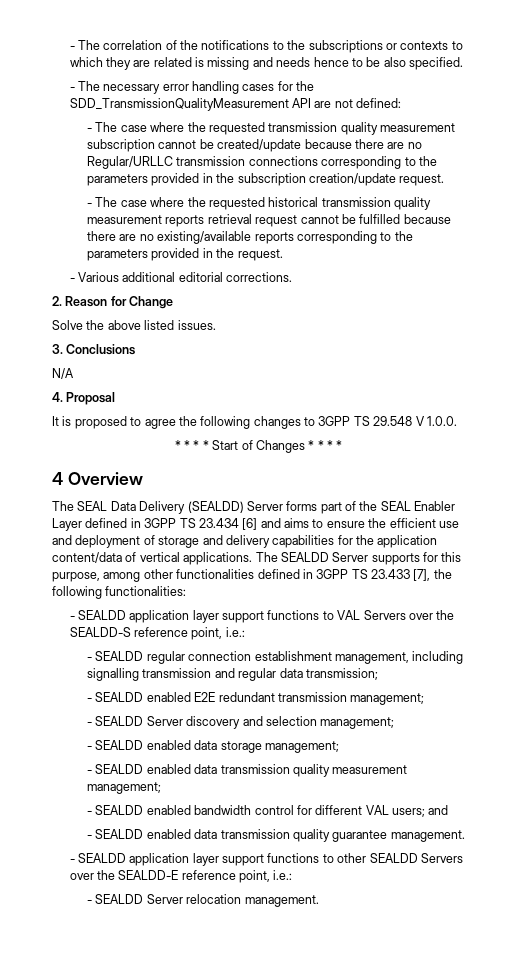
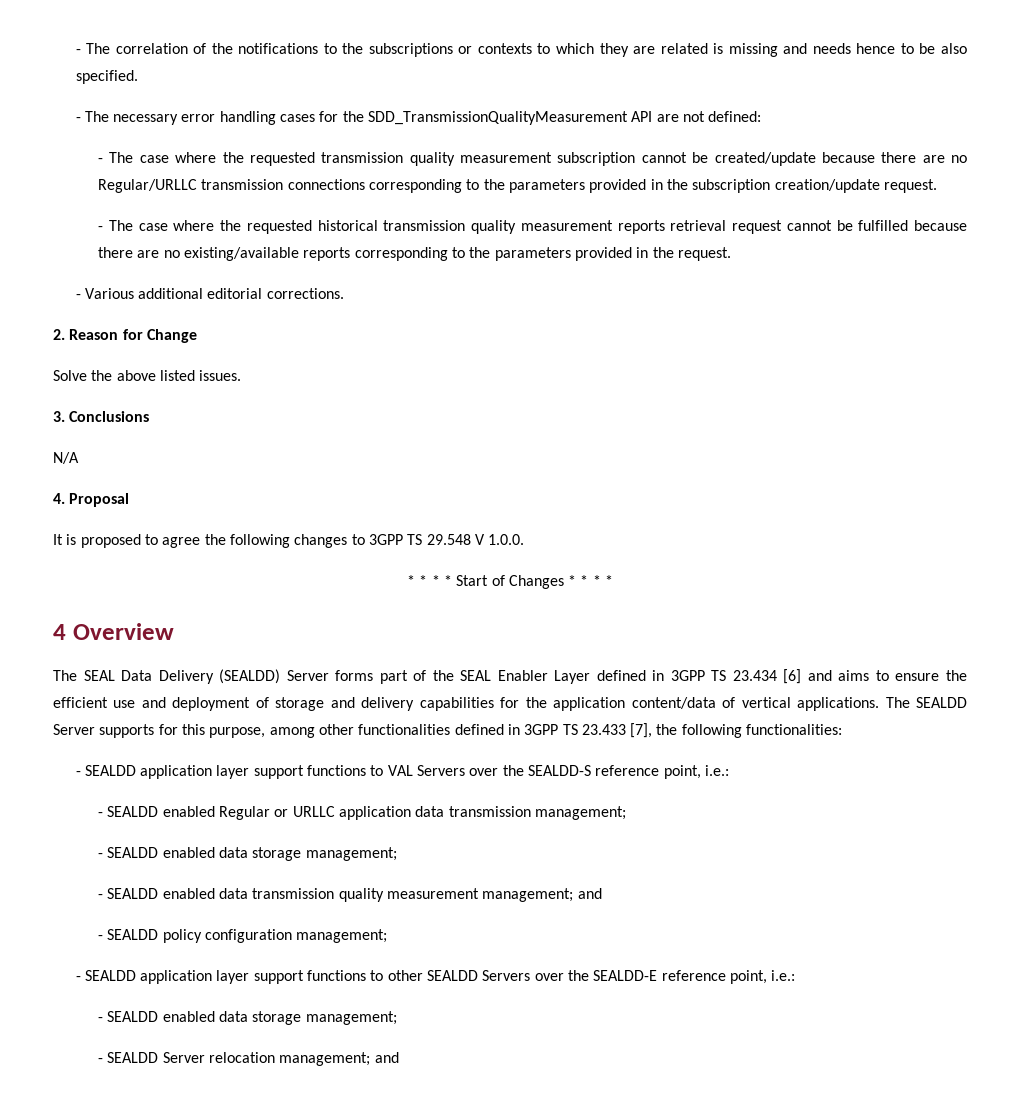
- - SEALDD regular connection establishment management, including signalling transmission and regular data transmission;
- - SEALDD enabled E2E redundant transmission management;
- - SEALDD Server discovery and selection management;
+ - SEALDD enabled Regular or URLLC application data transmission management;
- - SEALDD enabled data transmission quality measurement management;
- - SEALDD enabled bandwidth control for different VAL users; and
- - SEALDD enabled data transmission quality guarantee management.
+ - SEALDD enabled data transmission quality measurement management; and
+ - SEALDD policy configuration management;
  - SEALDD application layer support functions to other SEALDD Servers over the SEALDD-E reference point, i.e.:
+ - SEALDD enabled data storage management;
- - SEALDD Server relocation management.
+ - SEALDD Server relocation management; and

